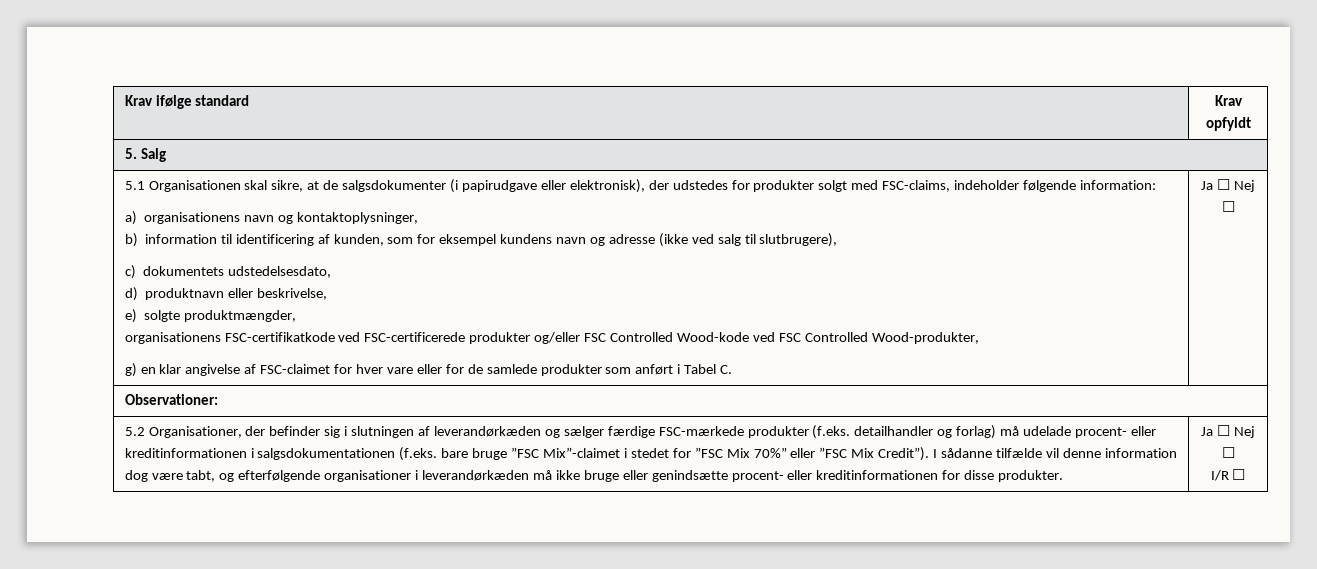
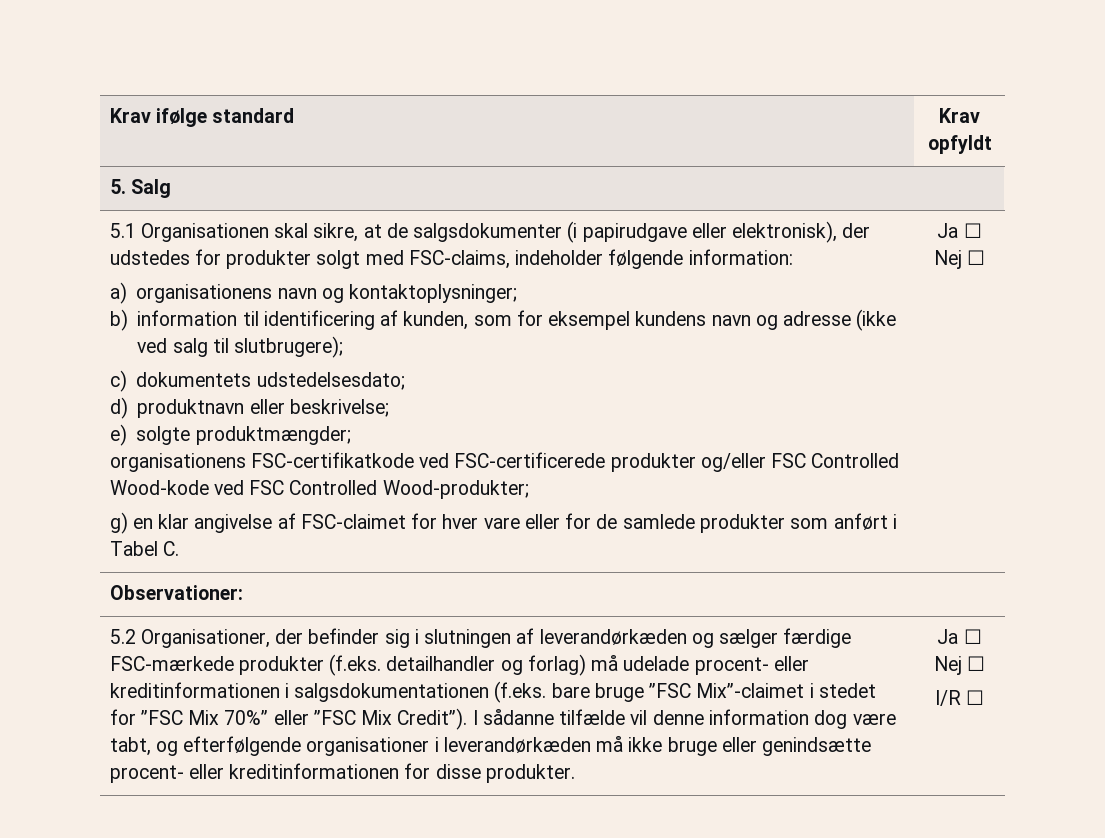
- a) organisationens navn og kontaktoplysninger,
+ a) organisationens navn og kontaktoplysninger;
- b) information til identificering af kunden, som for eksempel kundens navn og adresse (ikke ved salg til slutbrugere),
+ b) information til identificering af kunden, som for eksempel kundens navn og adresse (ikke ved salg til slutbrugere);
- c) dokumentets udstedelsesdato,
+ c) dokumentets udstedelsesdato;
- d) produktnavn eller beskrivelse,
+ d) produktnavn eller beskrivelse;
- e) solgte produktmængder,
+ e) solgte produktmængder;
- organisationens FSC-certifikatkode ved FSC-certificerede produkter og/eller FSC Controlled Wood-kode ved FSC Controlled Wood-produkter,
+ organisationens FSC-certifikatkode ved FSC-certificerede produkter og/eller FSC Controlled Wood-kode ved FSC Controlled Wood-produkter;

